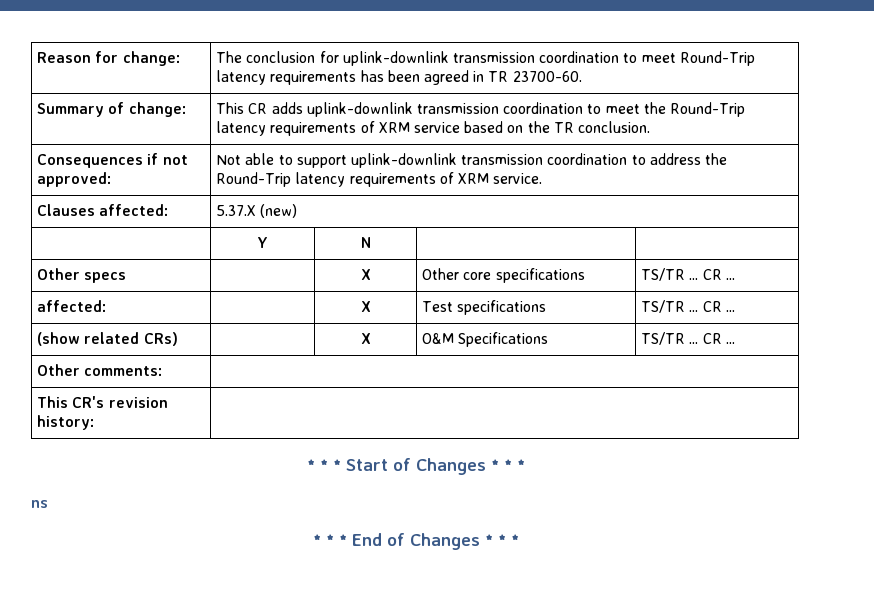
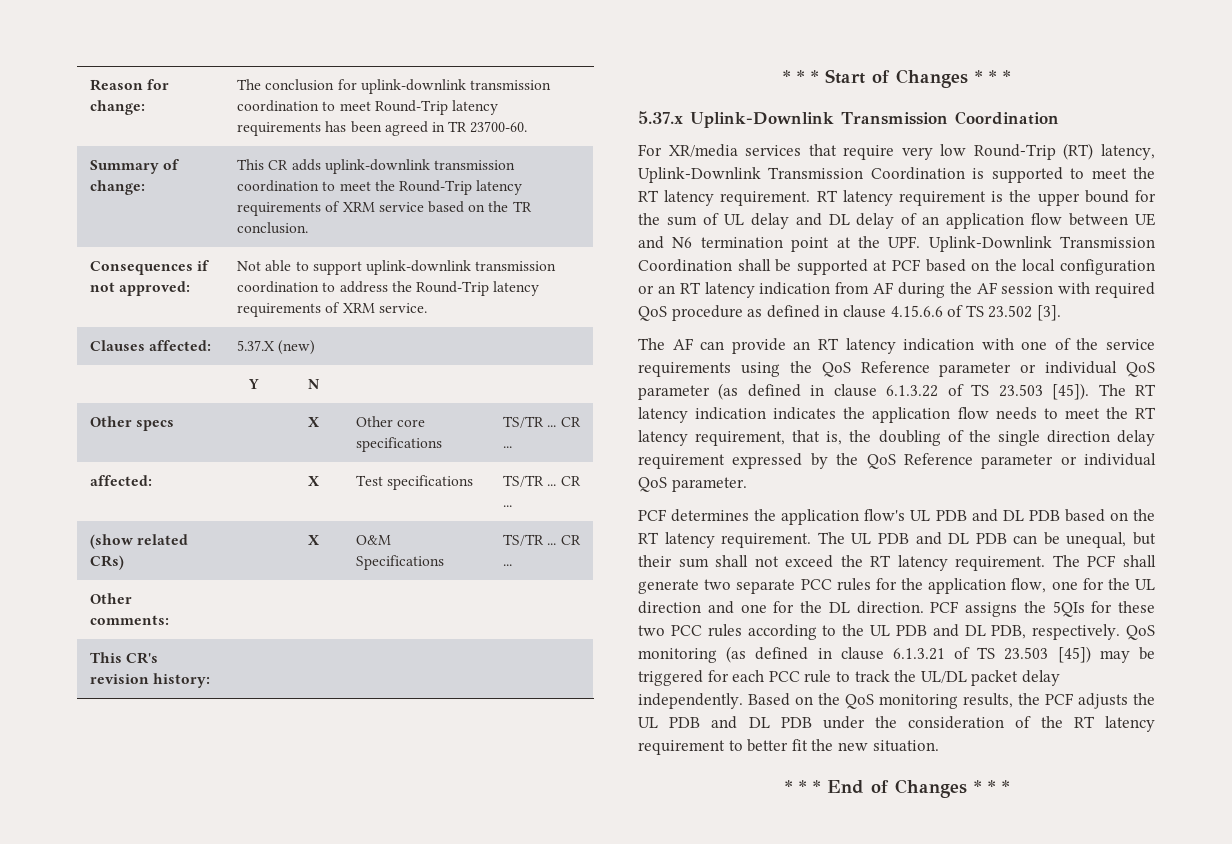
- ns
+ 5.37.x Uplink-Downlink Transmission Coordination
+ For XR/media services that require very low Round-Trip (RT) latency, Uplink-Downlink Transmission Coordination is supported to meet the RT latency requirement. RT latency requirement is the upper bound for the sum of UL delay and DL delay of an application flow between UE and N6 termination point at the UPF. Uplink-Downlink Transmission Coordination shall be supported at PCF based on the local configuration or an RT latency indication from AF during the AF session with required QoS procedure as defined in clause 4.15.6.6 of TS 23.502 [3].
+ The AF can provide an RT latency indication with one of the service requirements using the QoS Reference parameter or individual QoS parameter (as defined in clause 6.1.3.22 of TS 23.503 [45]). The RT latency indication indicates the application flow needs to meet the RT latency requirement, that is, the doubling of the single direction delay requirement expressed by the QoS Reference parameter or individual QoS parameter.
+ PCF determines the application flow's UL PDB and DL PDB based on the RT latency requirement. The UL PDB and DL PDB can be unequal, but their sum shall not exceed the RT latency requirement. The PCF shall generate two separate PCC rules for the application flow, one for the UL direction and one for the DL direction. PCF assigns the 5QIs for these two PCC rules according to the UL PDB and DL PDB, respectively. QoS monitoring (as defined in clause 6.1.3.21 of TS 23.503 [45]) may be triggered for each PCC rule to track the UL/DL packet delay independently. Based on the QoS monitoring results, the PCF adjusts the UL PDB and DL PDB under the consideration of the RT latency requirement to better fit the new situation.

